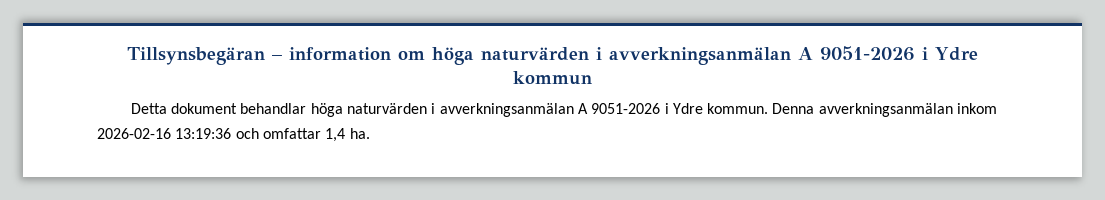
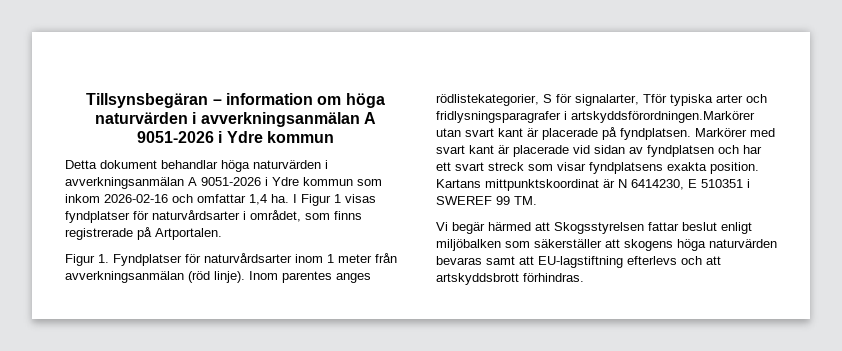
- Detta dokument behandlar höga naturvärden i avverkningsanmälan A 9051-2026 i Ydre kommun. Denna avverkningsanmälan inkom 2026-02-16 13:19:36 och omfattar 1,4 ha.
+ Detta dokument behandlar höga naturvärden i avverkningsanmälan A 9051-2026 i Ydre kommun som inkom 2026-02-16 och omfattar 1,4 ha.
+ I Figur 1 visas fyndplatser för naturvårdsarter i området, som finns registrerade på Artportalen.
+ Figur 1. Fyndplatser för naturvårdsarter inom 1 meter från avverkningsanmälan (röd linje). Inom parentes anges rödlistekategorier, S för signalarter, Tför typiska arter och fridlysningsparagrafer i artskyddsförordningen.Markörer utan svart kant är placerade på fyndplatsen. Markörer med svart kant är placerade vid sidan av fyndplatsen och har ett svart streck som visar fyndplatsens exakta position. Kartans mittpunktskoordinat är N 6414230, E 510351 i SWEREF 99 TM.
+ Vi begär härmed att Skogsstyrelsen fattar beslut enligt miljöbalken som säkerställer att skogens höga naturvärden bevaras samt att EU-lagstiftning efterlevs och att artskyddsbrott förhindras.

